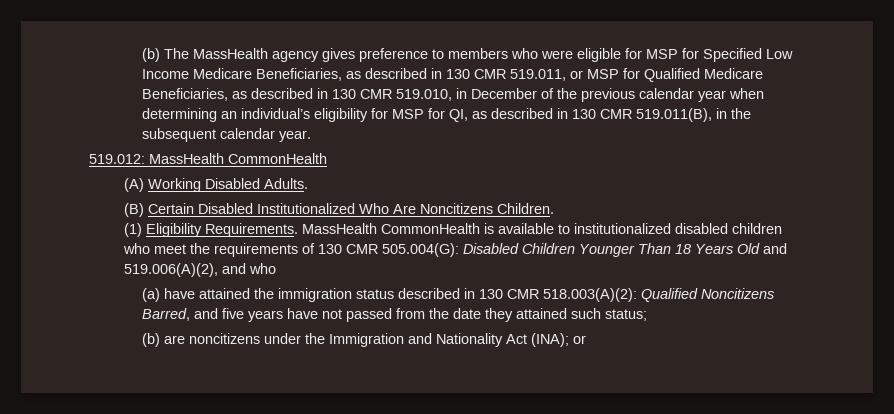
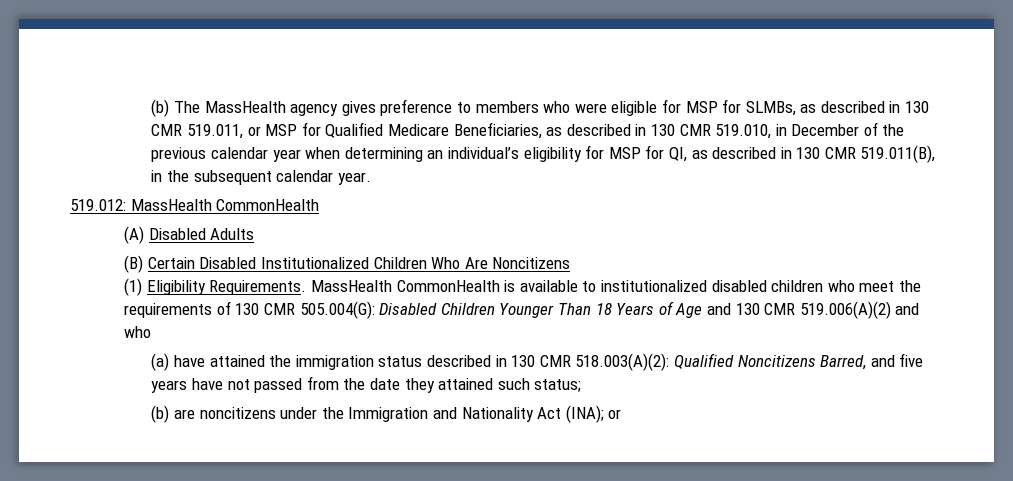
- (b) The MassHealth agency gives preference to members who were eligible for MSP for Specified Low Income Medicare Beneficiaries, as described in 130 CMR 519.011, or MSP for Qualified Medicare Beneficiaries, as described in 130 CMR 519.010, in December of the previous calendar year when determining an individual’s eligibility for MSP for QI, as described in 130 CMR 519.011(B), in the subsequent calendar year.
+ (b) The MassHealth agency gives preference to members who were eligible for MSP for SLMBs, as described in 130 CMR 519.011, or MSP for Qualified Medicare Beneficiaries, as described in 130 CMR 519.010, in December of the previous calendar year when determining an individual’s eligibility for MSP for QI, as described in 130 CMR 519.011(B), in the subsequent calendar year.
- (A) Working Disabled Adults.
+ (A) Disabled Adults
- (B) Certain Disabled Institutionalized Who Are Noncitizens Children.
+ (B) Certain Disabled Institutionalized Children Who Are Noncitizens
- MassHealth CommonHealth is available to institutionalized disabled children who meet the requirements of 130 CMR 505.004(G): Disabled Children Younger Than 18 Years Old and 519.006(A)(2), and who
+ MassHealth CommonHealth is available to institutionalized disabled children who meet the requirements of 130 CMR 505.004(G): Disabled Children Younger Than 18 Years of Age and 130 CMR 519.006(A)(2) and who

